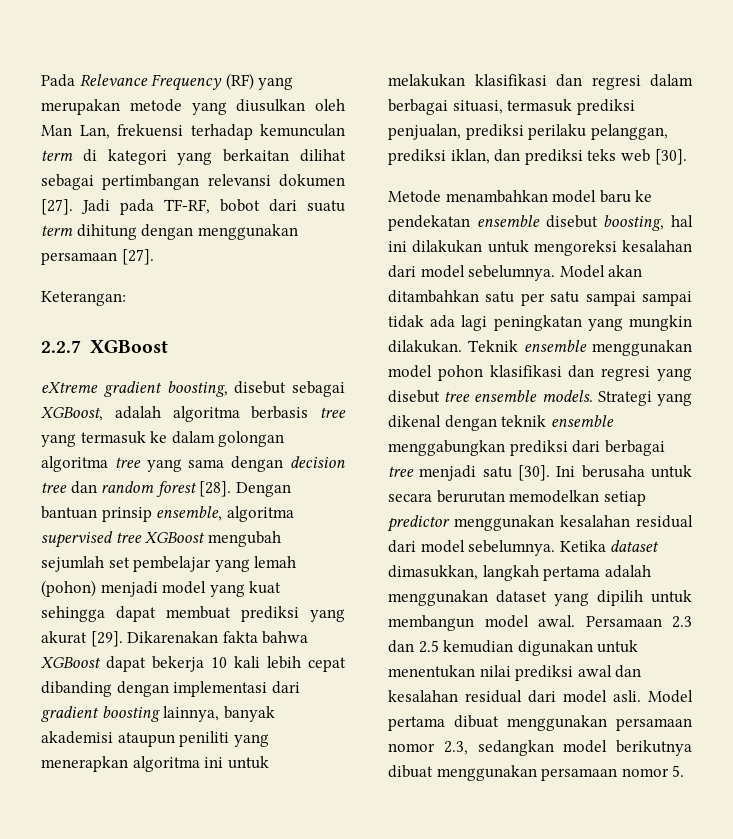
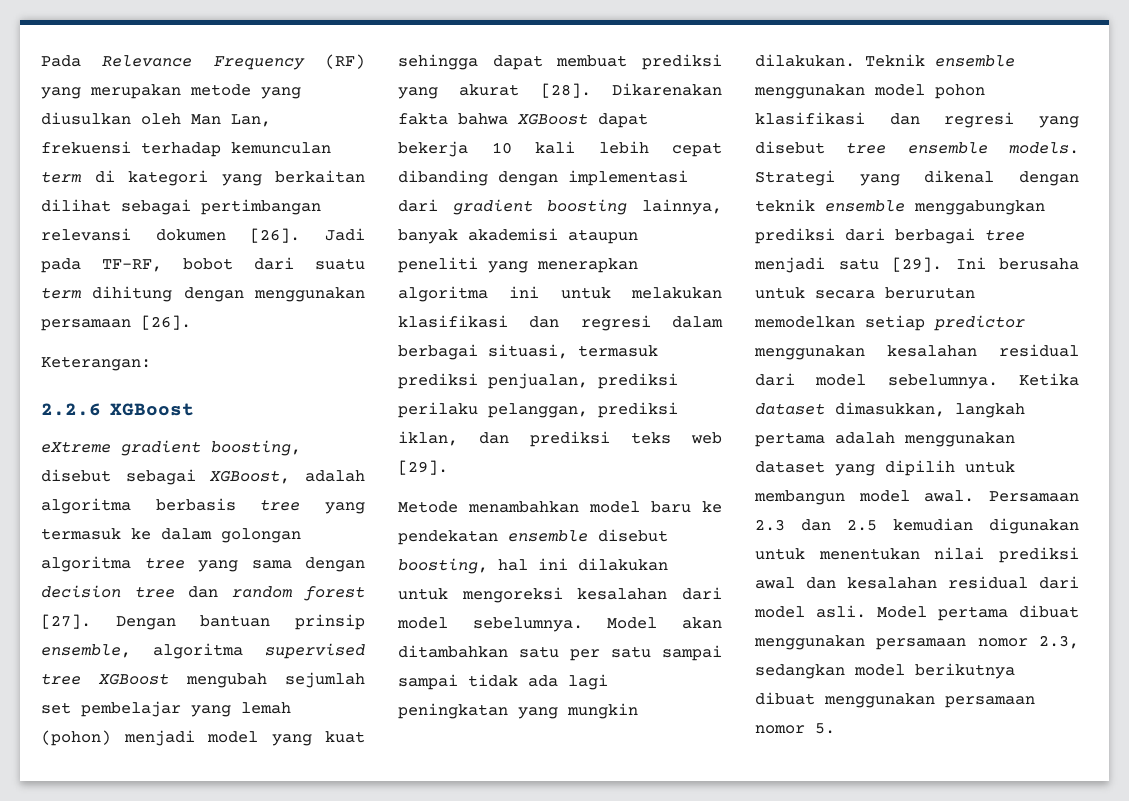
- Pada Relevance Frequency (RF) yang merupakan metode yang diusulkan oleh Man Lan, frekuensi terhadap kemunculan term di kategori yang berkaitan dilihat sebagai pertimbangan relevansi dokumen [27].
+ Pada Relevance Frequency (RF) yang merupakan metode yang diusulkan oleh Man Lan, frekuensi terhadap kemunculan term di kategori yang berkaitan dilihat sebagai pertimbangan relevansi dokumen [26].
- Jadi pada TF-RF, bobot dari suatu term dihitung dengan menggunakan persamaan [27].
+ Jadi pada TF-RF, bobot dari suatu term dihitung dengan menggunakan persamaan [26].
- 2.2.7 XGBoost
+ 2.2.6 XGBoost
- eXtreme gradient boosting, disebut sebagai XGBoost, adalah algoritma berbasis tree yang termasuk ke dalam golongan algoritma tree yang sama dengan decision tree dan random forest [28].
+ eXtreme gradient boosting, disebut sebagai XGBoost, adalah algoritma berbasis tree yang termasuk ke dalam golongan algoritma tree yang sama dengan decision tree dan random forest [27].
- Dengan bantuan prinsip ensemble, algoritma supervised tree XGBoost mengubah sejumlah set pembelajar yang lemah (pohon) menjadi model yang kuat sehingga dapat membuat prediksi yang akurat [29].
+ Dengan bantuan prinsip ensemble, algoritma supervised tree XGBoost mengubah sejumlah set pembelajar yang lemah (pohon) menjadi model yang kuat sehingga dapat membuat prediksi yang akurat [28].
- Dikarenakan fakta bahwa XGBoost dapat bekerja 10 kali lebih cepat dibanding dengan implementasi dari gradient boosting lainnya, banyak akademisi ataupun peniliti yang menerapkan algoritma ini untuk melakukan klasifikasi dan regresi dalam berbagai situasi, termasuk prediksi penjualan, prediksi perilaku pelanggan, prediksi iklan, dan prediksi teks web [30].
+ Dikarenakan fakta bahwa XGBoost dapat bekerja 10 kali lebih cepat dibanding dengan implementasi dari gradient boosting lainnya, banyak akademisi ataupun peneliti yang menerapkan algoritma ini untuk melakukan klasifikasi dan regresi dalam berbagai situasi, termasuk prediksi penjualan, prediksi perilaku pelanggan, prediksi iklan, dan prediksi teks web [29].
- Strategi yang dikenal dengan teknik ensemble menggabungkan prediksi dari berbagai tree menjadi satu [30].
+ Strategi yang dikenal dengan teknik ensemble menggabungkan prediksi dari berbagai tree menjadi satu [29].

